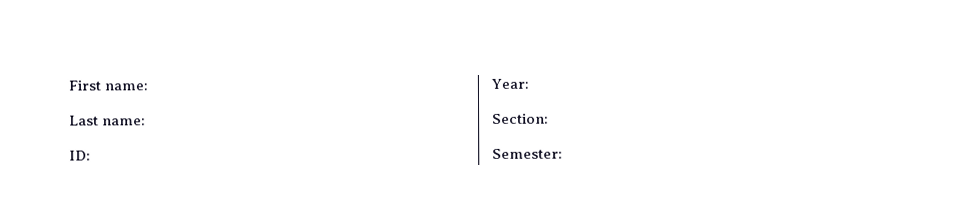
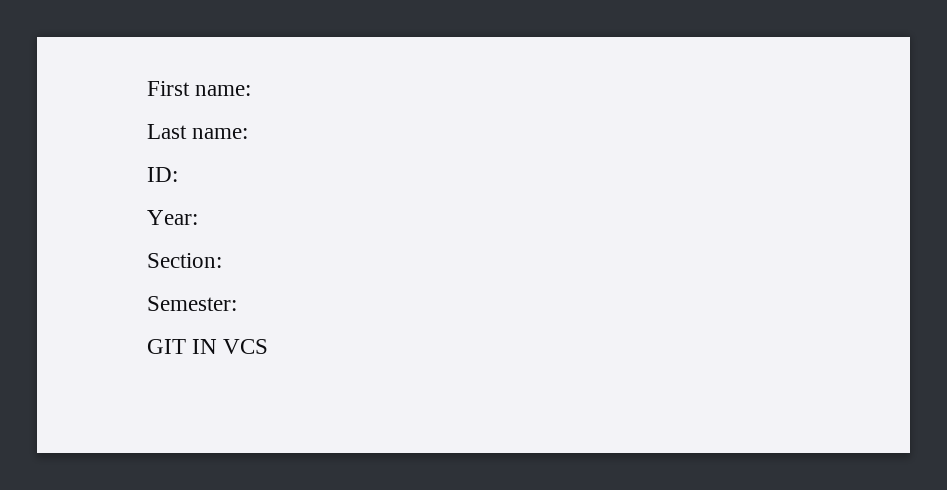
+ GIT IN VCS

